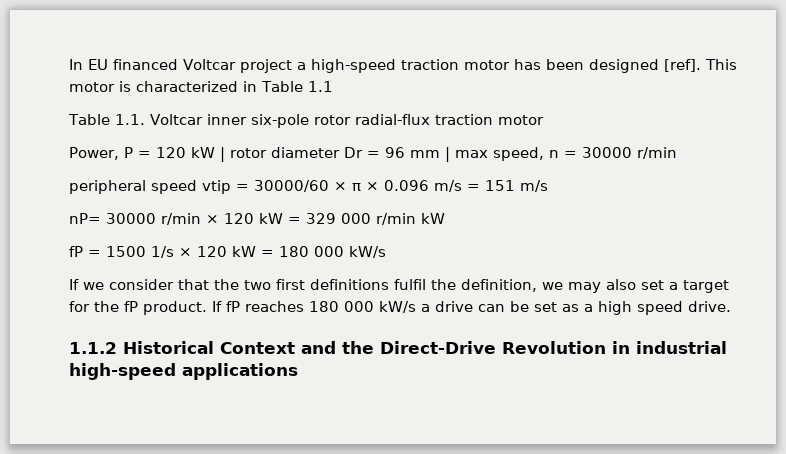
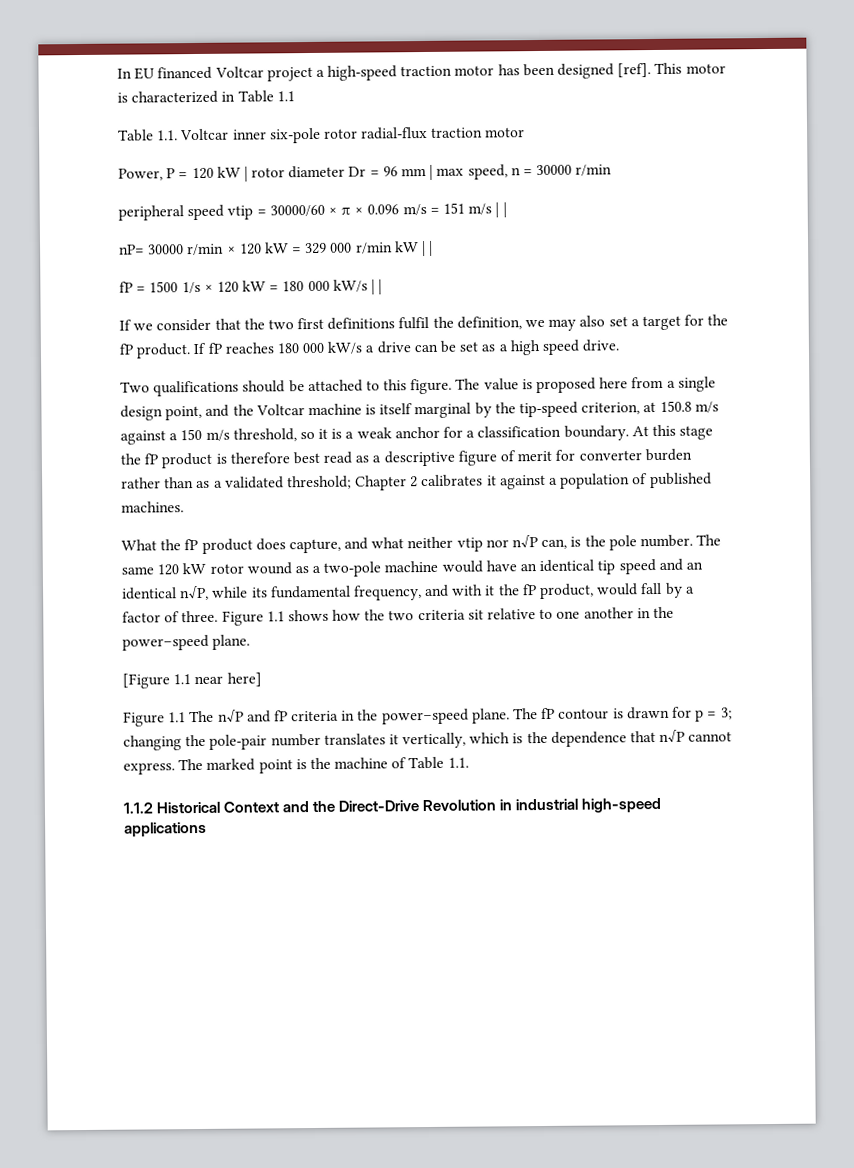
- peripheral speed vtip = 30000/60 × π × 0.096 m/s = 151 m/s
+ peripheral speed vtip = 30000/60 × π × 0.096 m/s = 151 m/s | |
- nP= 30000 r/min × 120 kW = 329 000 r/min kW
+ nP= 30000 r/min × 120 kW = 329 000 r/min kW | |
- fP = 1500 1/s × 120 kW = 180 000 kW/s
+ fP = 1500 1/s × 120 kW = 180 000 kW/s | |
+ Two qualifications should be attached to this figure. The value is proposed here from a single design point, and the Voltcar machine is itself marginal by the tip-speed criterion, at 150.8 m/s against a 150 m/s threshold, so it is a weak anchor for a classification boundary. At this stage the fP product is therefore best read as a descriptive figure of merit for converter burden rather than as a validated threshold; Chapter 2 calibrates it against a population of published machines.
+ What the fP product does capture, and what neither vtip nor n√P can, is the pole number. The same 120 kW rotor wound as a two-pole machine would have an identical tip speed and an identical n√P, while its fundamental frequency, and with it the fP product, would fall by a factor of three. Figure 1.1 shows how the two criteria sit relative to one another in the power–speed plane.
+ [Figure 1.1 near here]
+ Figure 1.1 The n√P and fP criteria in the power–speed plane. The fP contour is drawn for p = 3; changing the pole-pair number translates it vertically, which is the dependence that n√P cannot express. The marked point is the machine of Table 1.1.

